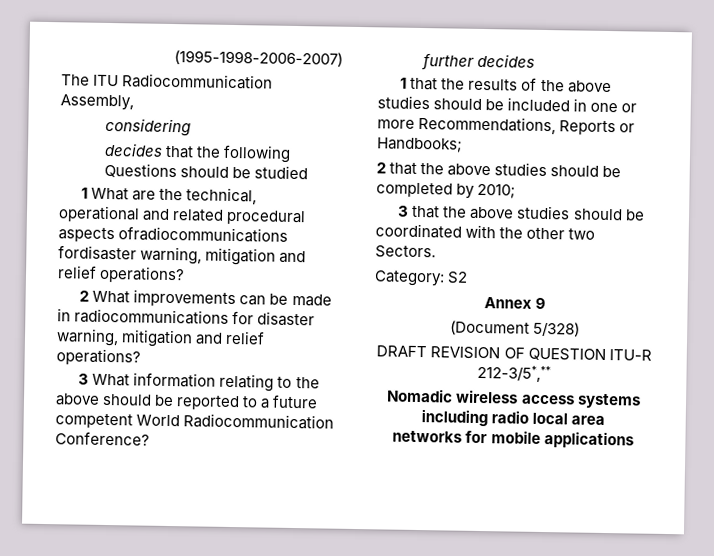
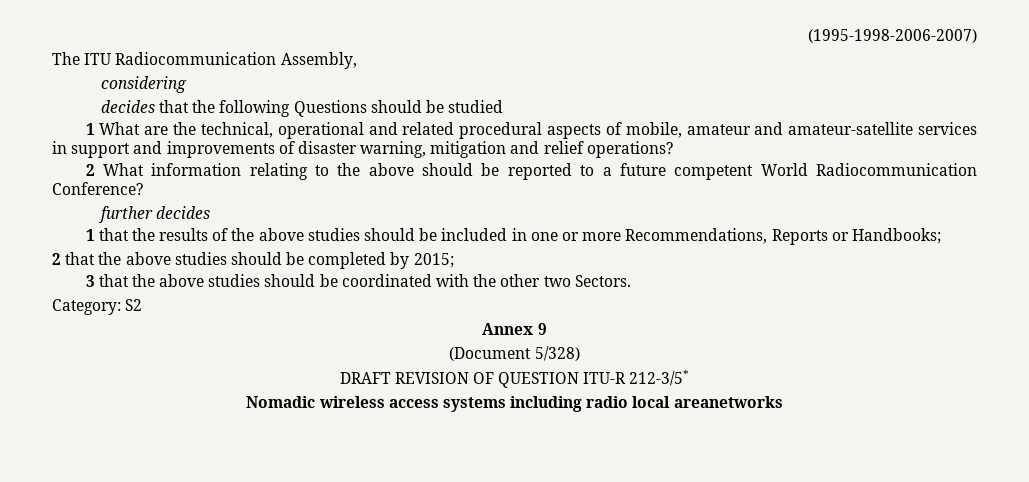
- 1 What are the technical, operational and related procedural aspects ofradiocommunications fordisaster warning, mitigation and relief operations?
+ 1 What are the technical, operational and related procedural aspects of mobile, amateur and amateur-satellite services in support and improvements of disaster warning, mitigation and relief operations?
- 2 What improvements can be made in radiocommunications for disaster warning, mitigation and relief operations?
- 3 What information relating to the above should be reported to a future competent World Radiocommunication Conference?
+ 2 What information relating to the above should be reported to a future competent World Radiocommunication Conference?
- 2 that the above studies should be completed by 2010;
+ 2 that the above studies should be completed by 2015;
- DRAFT REVISION OF QUESTION ITU-R 212-3/5*,**
+ DRAFT REVISION OF QUESTION ITU-R 212-3/5*
- Nomadic wireless access systems including radio local area
- networks for mobile applications
+ Nomadic wireless access systems including radio local areanetworks

